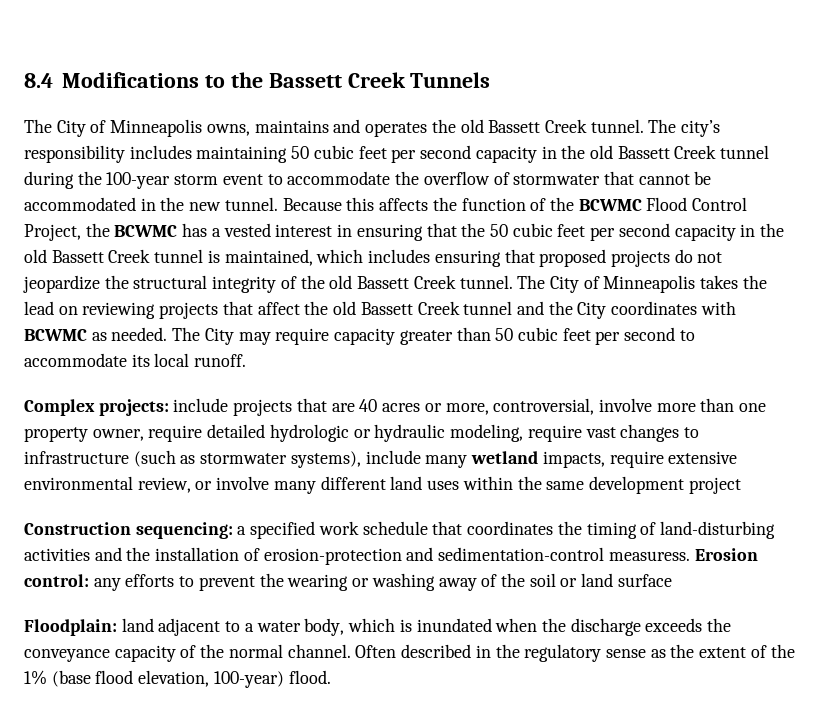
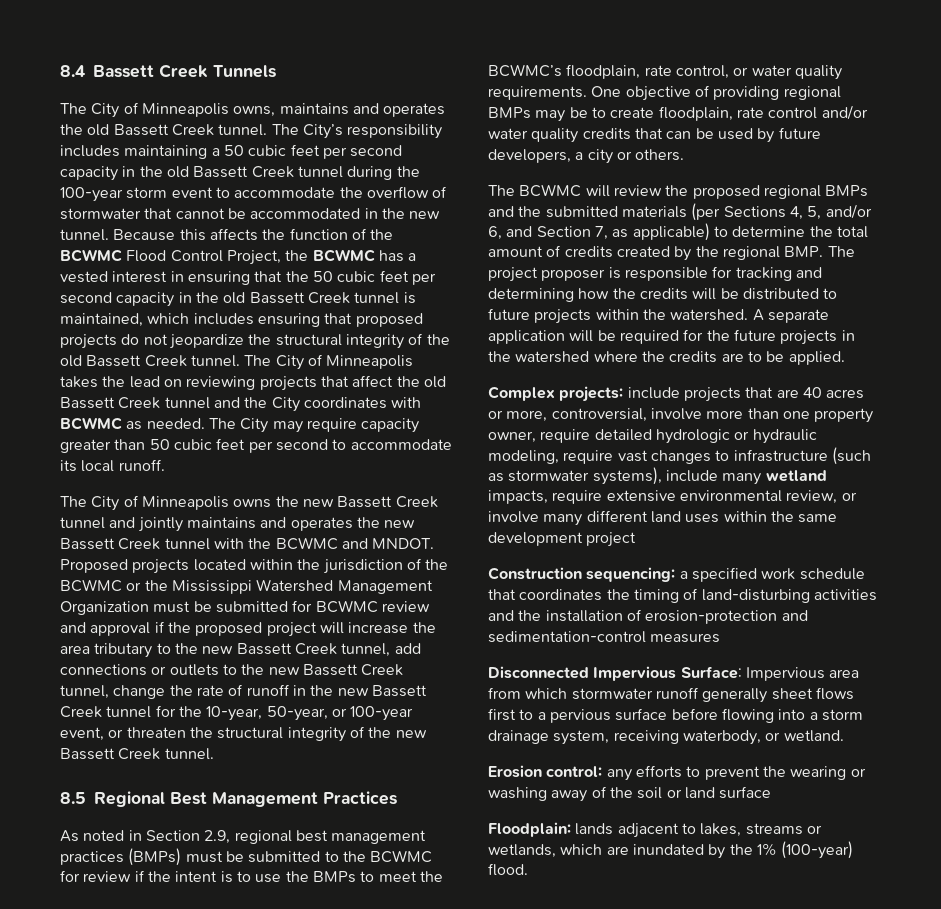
- 8.4 Modifications to the Bassett Creek Tunnels
+ 8.4 Bassett Creek Tunnels
- The city’s responsibility includes maintaining 50 cubic feet per second capacity in the old Bassett Creek tunnel during the 100-year storm event to accommodate the overflow of stormwater that cannot be accommodated in the new tunnel.
+ The City’s responsibility includes maintaining a 50 cubic feet per second capacity in the old Bassett Creek tunnel during the 100-year storm event to accommodate the overflow of stormwater that cannot be accommodated in the new tunnel.
+ The City of Minneapolis owns the new Bassett Creek tunnel and jointly maintains and operates the new Bassett Creek tunnel with the BCWMC and MNDOT. Proposed projects located within the jurisdiction of the BCWMC or the Mississippi Watershed Management Organization must be submitted for BCWMC review and approval if the proposed project will increase the area tributary to the new Bassett Creek tunnel, add connections or outlets to the new Bassett Creek tunnel, change the rate of runoff in the new Bassett Creek tunnel for the 10-year, 50-year, or 100-year event, or threaten the structural integrity of the new Bassett Creek tunnel.
+ 8.5 Regional Best Management Practices
+ As noted in Section 2.9, regional best management practices (BMPs) must be submitted to the BCWMC for review if the intent is to use the BMPs to meet the BCWMC’s floodplain, rate control, or water quality requirements. One objective of providing regional BMPs may be to create floodplain, rate control and/or water quality credits that can be used by future developers, a city or others.
+ The BCWMC will review the proposed regional BMPs and the submitted materials (per Sections 4, 5, and/or 6, and Section 7, as applicable) to determine the total amount of credits created by the regional BMP. The project proposer is responsible for tracking and determining how the credits will be distributed to future projects within the watershed. A separate application will be required for the future projects in the watershed where the credits are to be applied.
- Construction sequencing: a specified work schedule that coordinates the timing of land-disturbing activities and the installation of erosion-protection and sedimentation-control measuress. Erosion control: any efforts to prevent the wearing or washing away of the soil or land surface
+ Construction sequencing: a specified work schedule that coordinates the timing of land-disturbing activities and the installation of erosion-protection and sedimentation-control measures
+ Disconnected Impervious Surface: Impervious area from which stormwater runoff generally sheet flows first to a pervious surface before flowing into a storm drainage system, receiving waterbody, or wetland.
+ Erosion control: any efforts to prevent the wearing or washing away of the soil or land surface
- Floodplain: land adjacent to a water body, which is inundated when the discharge exceeds the conveyance capacity of the normal channel. Often described in the regulatory sense as the extent of the 1% (base flood elevation, 100-year) flood.
+ Floodplain: lands adjacent to lakes, streams or wetlands, which are inundated by the 1% (100-year) flood.

